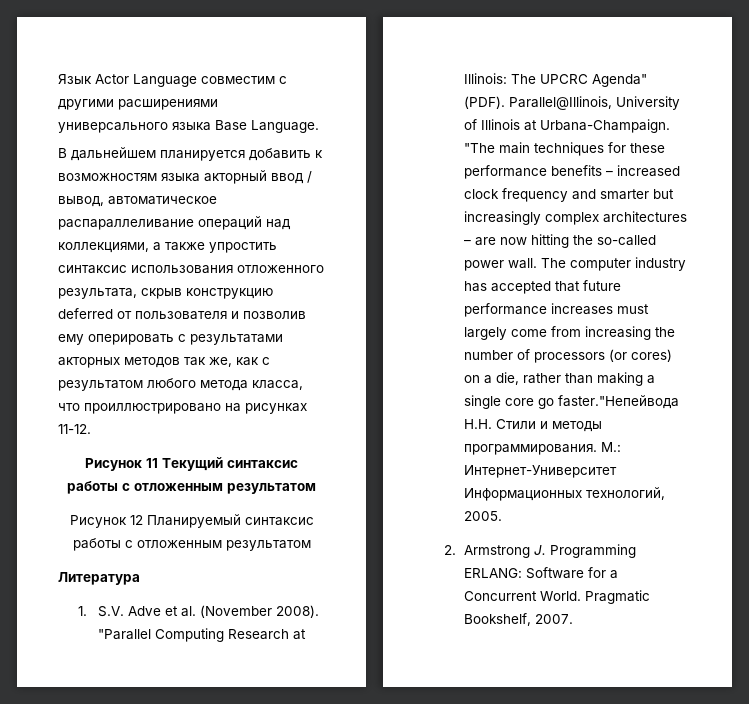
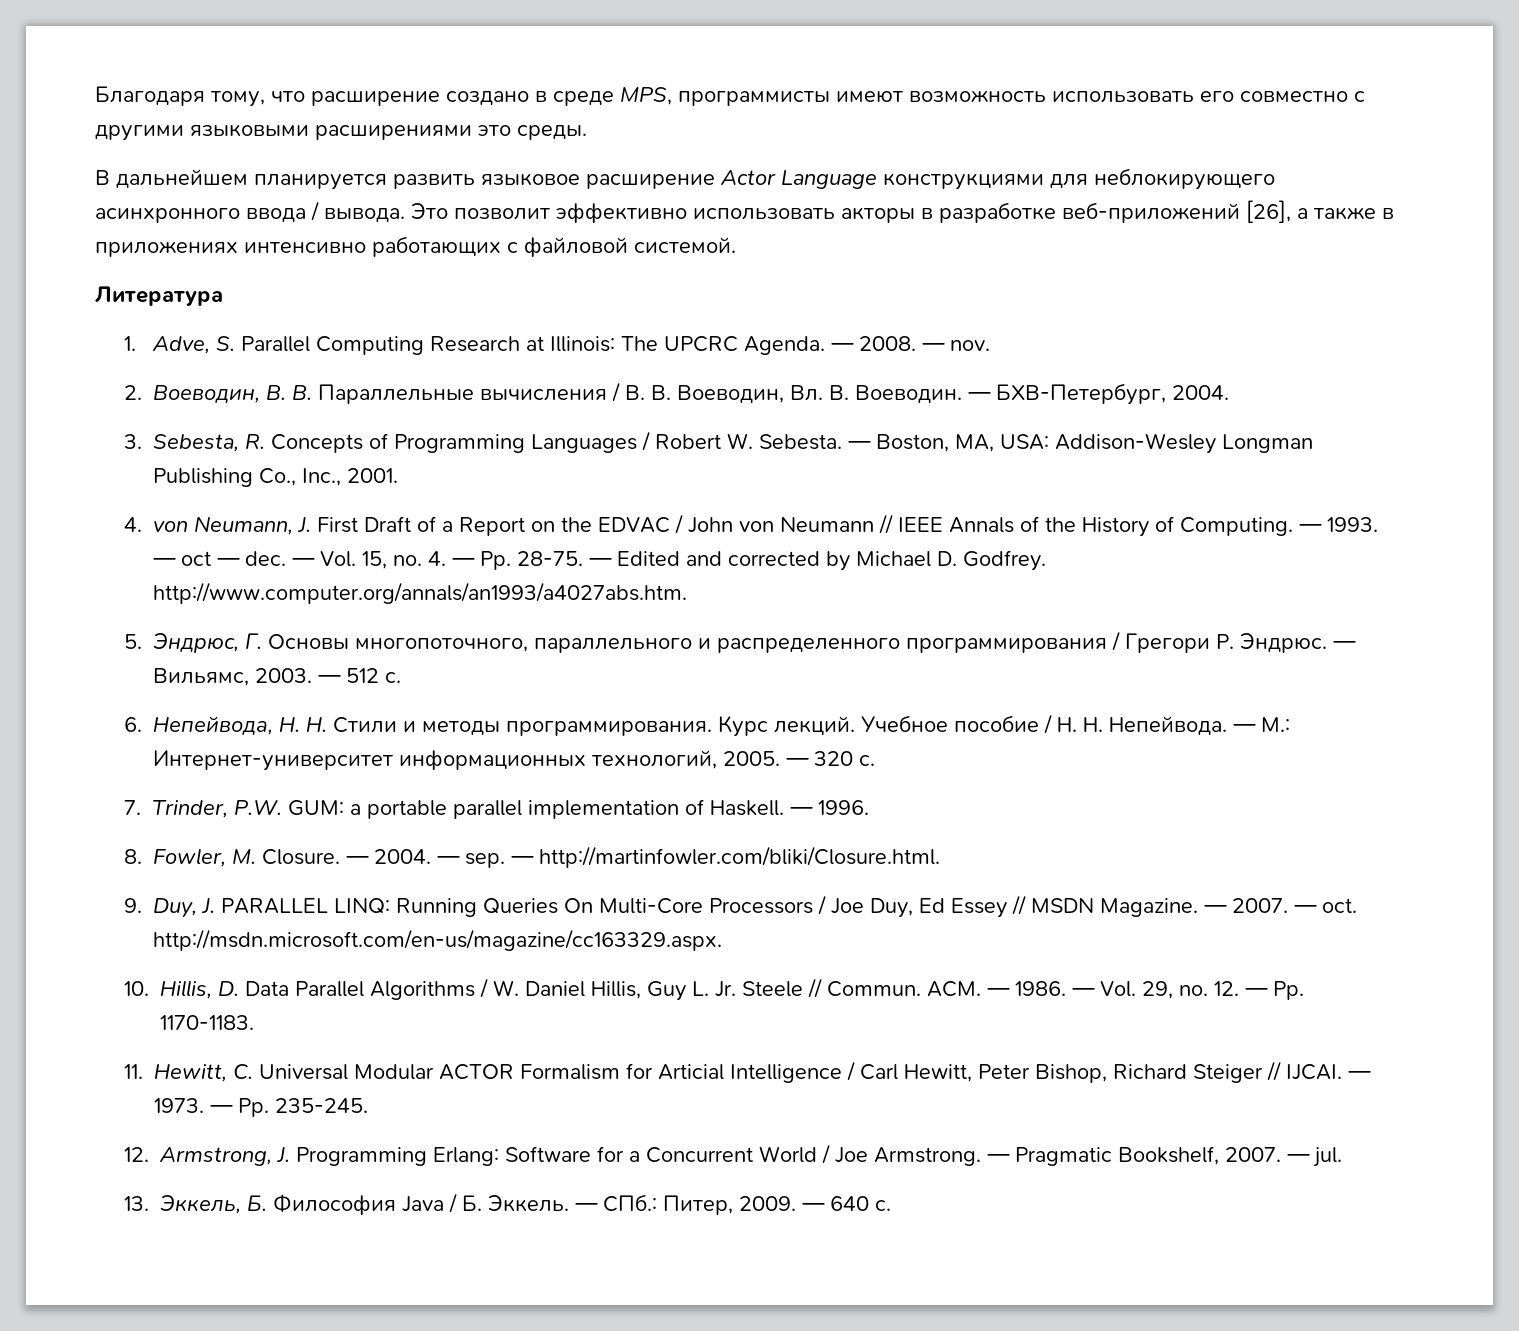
- Язык Actor Language совместим с другими расширениями универсального языка Base Language.
- В дальнейшем планируется добавить к возможностям языка акторный ввод / вывод, автоматическое распараллеливание операций над коллекциями, а также упростить синтаксис использования отложенного результата, скрыв конструкцию deferred от пользователя и позволив ему оперировать с результатами акторных методов так же, как с результатом любого метода класса, что проиллюстрировано на рисунках 11-12.
- Рисунок 11 Текущий синтаксис работы с отложенным результатом
- Рисунок 12 Планируемый синтаксис работы с отложенным результатом
+ Благодаря тому, что расширение создано в среде MPS, программисты имеют возможность использовать его совместно с другими языковыми расширениями это среды.
+ В дальнейшем планируется развить языковое расширение Actor Language конструкциями для неблокирующего асинхронного ввода / вывода. Это позволит эффективно использовать акторы в разработке веб-приложений [26], а также в приложениях интенсивно работающих с файловой системой.
  Литература
- 1. S.V. Adve et al. (November 2008). "Parallel Computing Research at Illinois: The UPCRC Agenda" (PDF). Parallel@Illinois, University of Illinois at Urbana-Champaign. "The main techniques for these performance benefits – increased clock frequency and smarter but increasingly complex architectures – are now hitting the so-called power wall. The computer industry has accepted that future performance increases must largely come from increasing the number of processors (or cores) on a die, rather than making a single core go faster."Непейвода Н.Н. Стили и методы программирования. М.: Интернет-Университет Информационных технологий, 2005.
- 2. Armstrong J. Programming ERLANG: Software for a Concurrent World. Pragmatic Bookshelf, 2007.
+ 1. Adve, S. Parallel Computing Research at Illinois: The UPCRC Agenda. — 2008. — nov.
+ 2. Воеводин, В. В. Параллельные вычисления / В. В. Воеводин, Вл. В. Воеводин. — БХВ-Петербург, 2004.
+ 3. Sebesta, R. Concepts of Programming Languages / Robert W. Sebesta. — Boston, MA, USA: Addison-Wesley Longman Publishing Co., Inc., 2001.
+ 4. von Neumann, J. First Draft of a Report on the EDVAC / John von Neumann // IEEE Annals of the History of Computing. — 1993. — oct — dec. — Vol. 15, no. 4. — Pp. 28-75. — Edited and corrected by Michael D. Godfrey. http://www.computer.org/annals/an1993/a4027abs.htm.
+ 5. Эндрюс, Г. Основы многопоточного, параллельного и распределенного программирования / Грегори Р. Эндрюс. — Вильямс, 2003. — 512 с.
+ 6. Непейвода, Н. Н. Стили и методы программирования. Курс лекций. Учебное пособие / Н. Н. Непейвода. — М.: Интернет-университет информационных технологий, 2005. — 320 с.
+ 7. Trinder, P.W. GUM: a portable parallel implementation of Haskell. — 1996.
+ 8. Fowler, M. Closure. — 2004. — sep. — http://martinfowler.com/bliki/Closure.html.
+ 9. Duy, J. PARALLEL LINQ: Running Queries On Multi-Core Processors / Joe Duy, Ed Essey // MSDN Magazine. — 2007. — oct. http://msdn.microsoft.com/en-us/magazine/cc163329.aspx.
+ 10. Hillis, D. Data Parallel Algorithms / W. Daniel Hillis, Guy L. Jr. Steele // Commun. ACM. — 1986. — Vol. 29, no. 12. — Pp. 1170-1183.
+ 11. Hewitt, C. Universal Modular ACTOR Formalism for Articial Intelligence / Carl Hewitt, Peter Bishop, Richard Steiger // IJCAI. — 1973. — Pp. 235-245.
+ 12. Armstrong, J. Programming Erlang: Software for a Concurrent World / Joe Armstrong. — Pragmatic Bookshelf, 2007. — jul.
+ 13. Эккель, Б. Философия Java / Б. Эккель. — СПб.: Питер, 2009. — 640 с.

